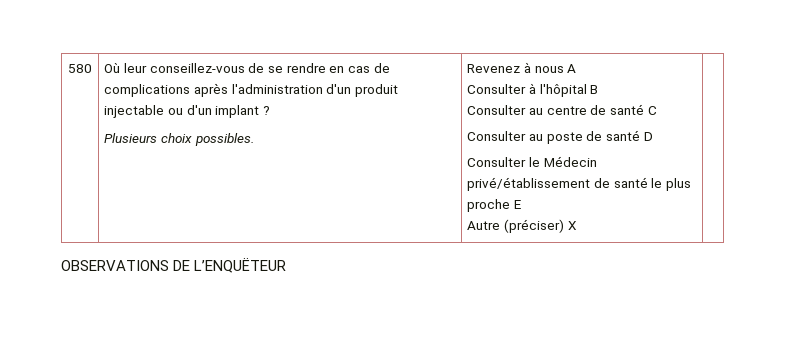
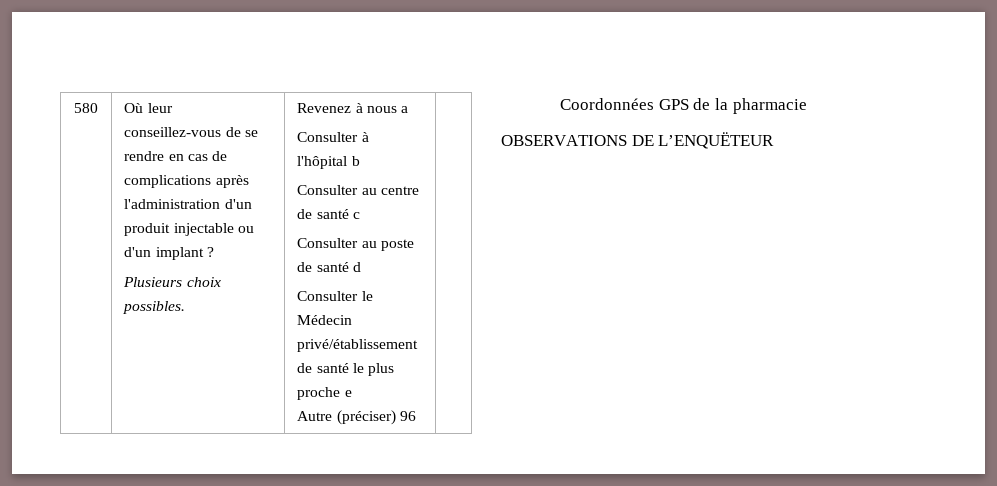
- Revenez à nous A
+ Revenez à nous a
- Consulter à l'hôpital B
+ Consulter à l'hôpital b
- Consulter au centre de santé C
+ Consulter au centre de santé c
- Consulter au poste de santé D
+ Consulter au poste de santé d
- Consulter le Médecin privé/établissement de santé le plus proche E
+ Consulter le Médecin privé/établissement de santé le plus proche e
- Autre (préciser) X
+ Autre (préciser) 96 |
+ Coordonnées GPS de la pharmacie

